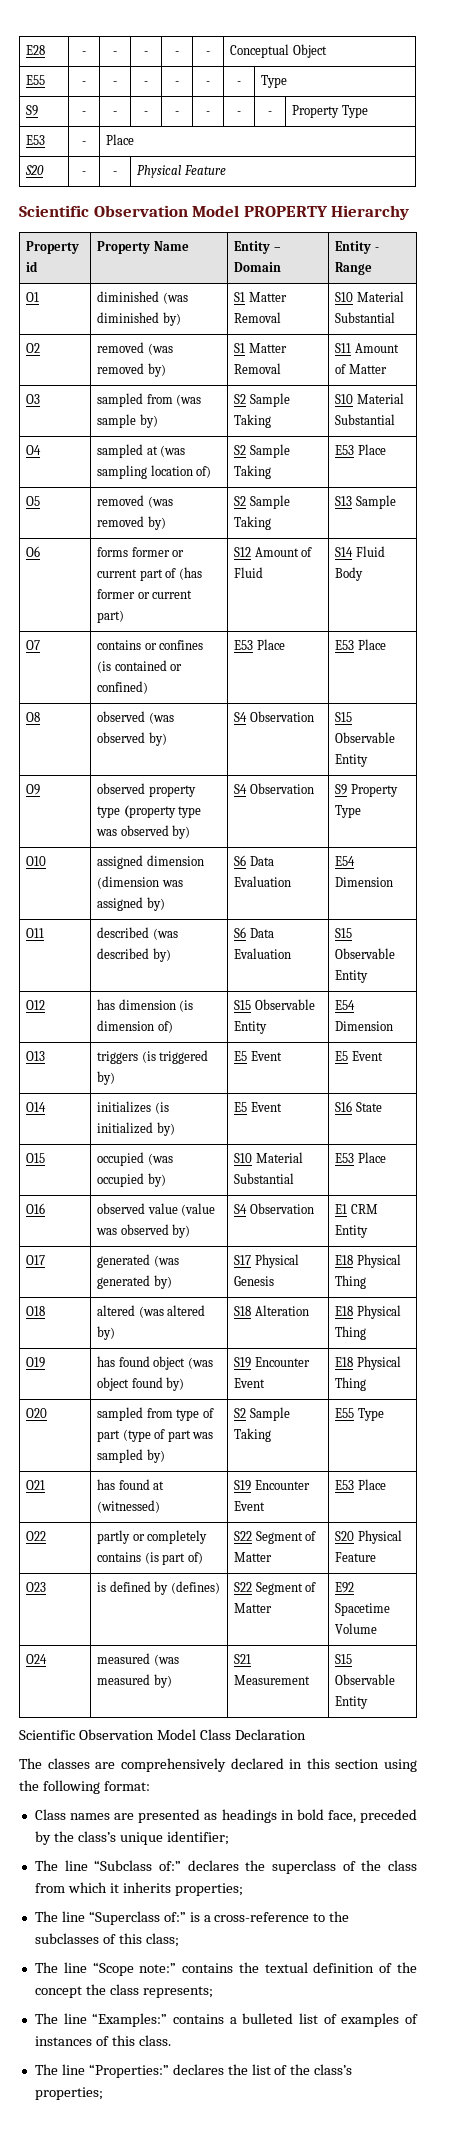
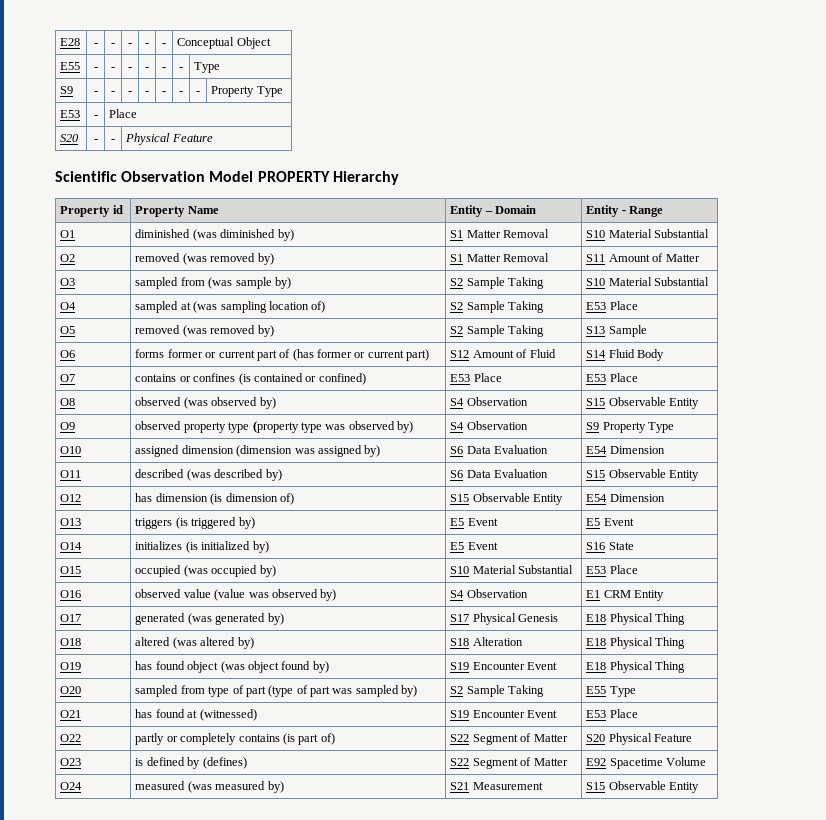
- Scientific Observation Model Class Declaration
- The classes are comprehensively declared in this section using the following format:
- Class names are presented as headings in bold face, preceded by the class’s unique identifier;
- The line “Subclass of:” declares the superclass of the class from which it inherits properties;
- The line “Superclass of:” is a cross-reference to the subclasses of this class;
- The line “Scope note:” contains the textual definition of the concept the class represents;
- The line “Examples:” contains a bulleted list of examples of instances of this class.
- The line “Properties:” declares the list of the class’s properties;

